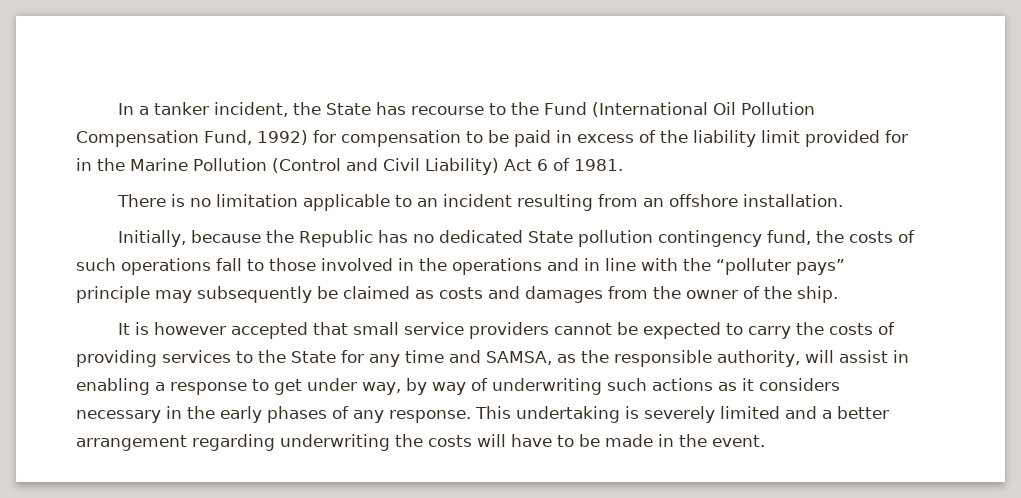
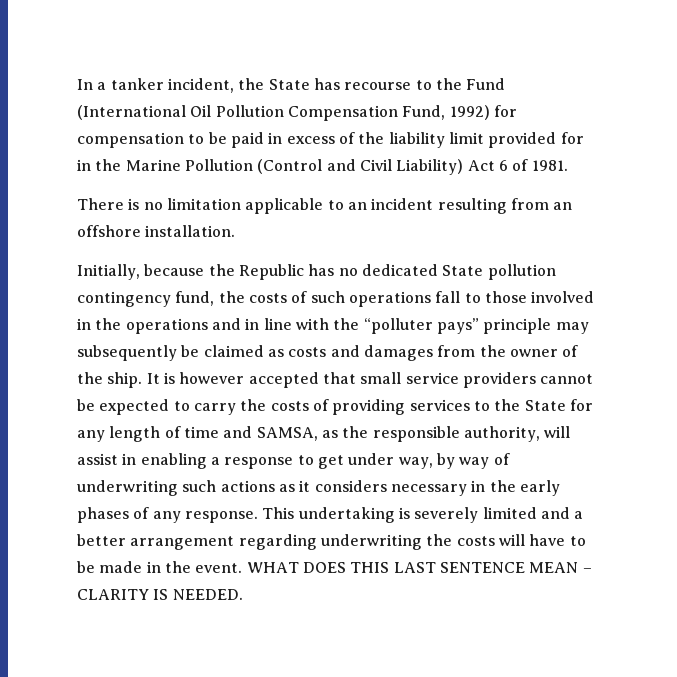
- Initially, because the Republic has no dedicated State pollution contingency fund, the costs of such operations fall to those involved in the operations and in line with the “polluter pays” principle may subsequently be claimed as costs and damages from the owner of the ship.
- It is however accepted that small service providers cannot be expected to carry the costs of providing services to the State for any time and SAMSA, as the responsible authority, will assist in enabling a response to get under way, by way of underwriting such actions as it considers necessary in the early phases of any response.
+ Initially, because the Republic has no dedicated State pollution contingency fund, the costs of such operations fall to those involved in the operations and in line with the “polluter pays” principle may subsequently be claimed as costs and damages from the owner of the ship. It is however accepted that small service providers cannot be expected to carry the costs of providing services to the State for any length of time and SAMSA, as the responsible authority, will assist in enabling a response to get under way, by way of underwriting such actions as it considers necessary in the early phases of any response.
+ WHAT DOES THIS LAST SENTENCE MEAN – CLARITY IS NEEDED.

